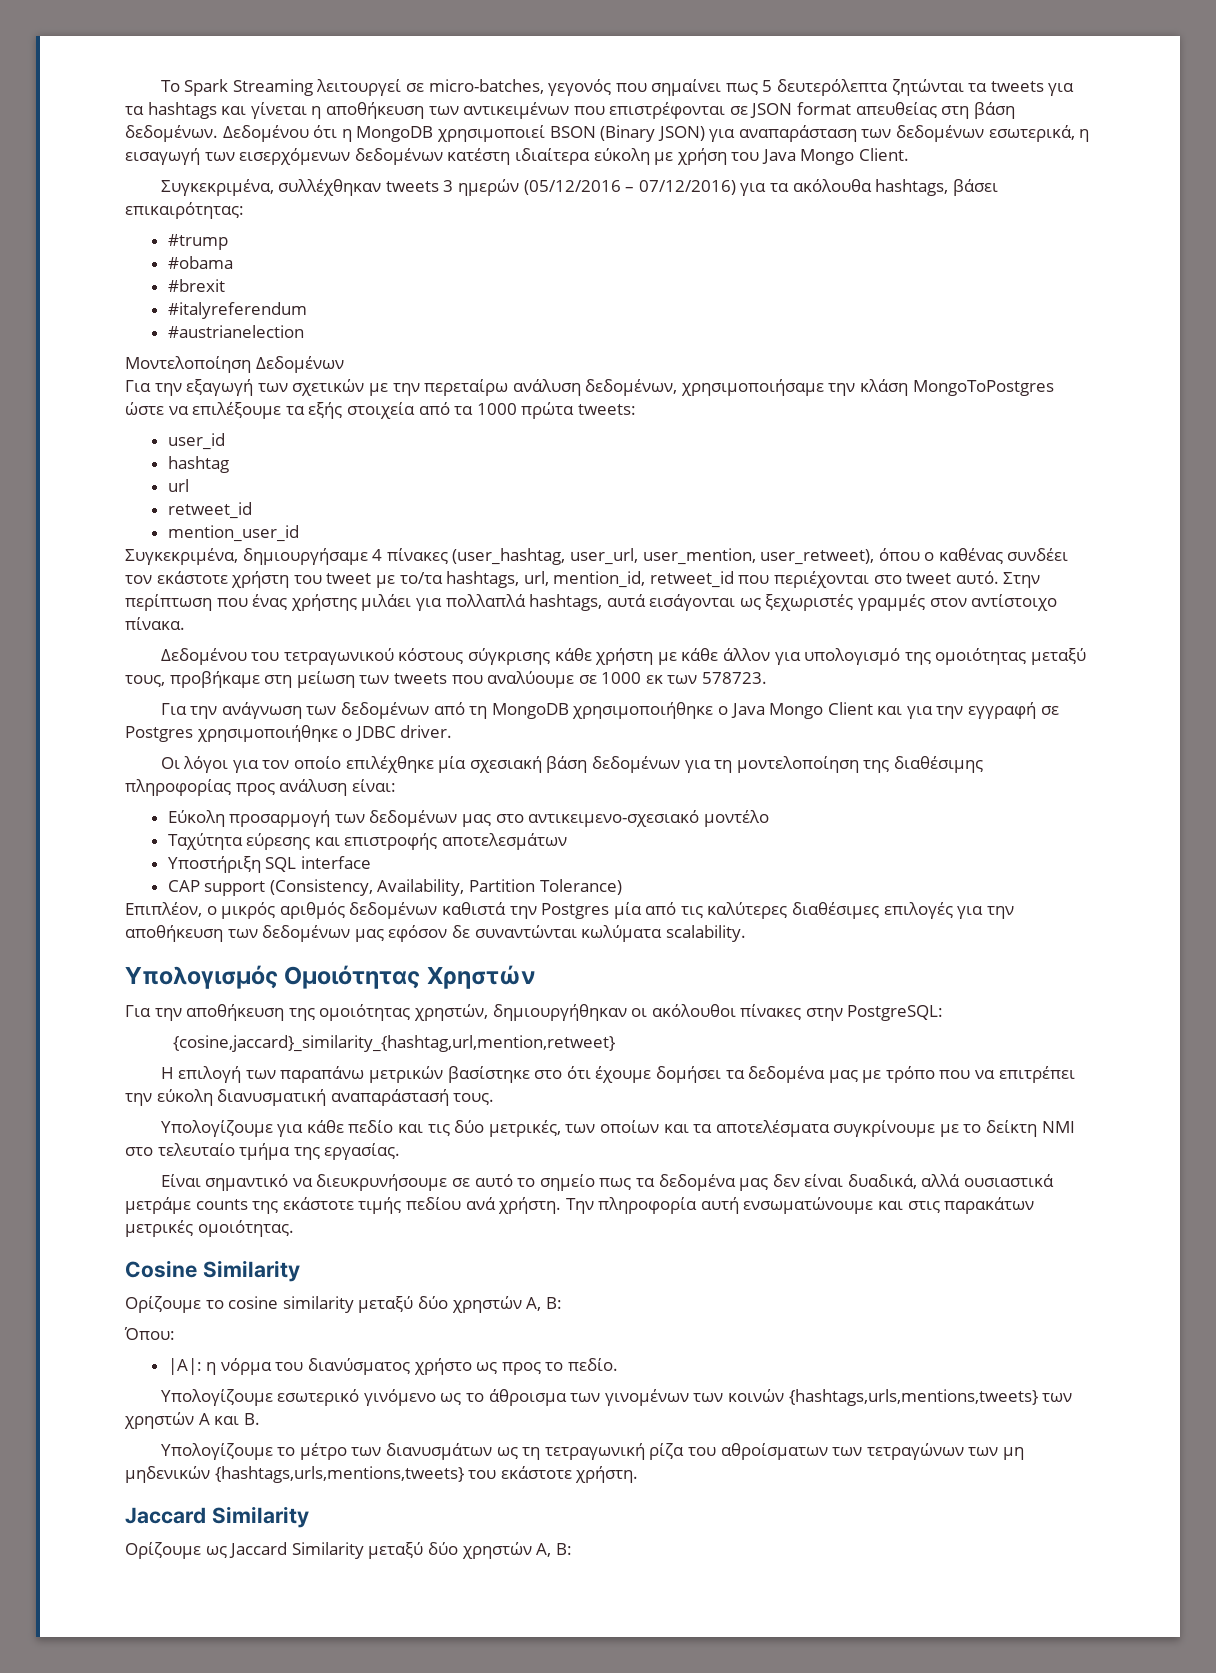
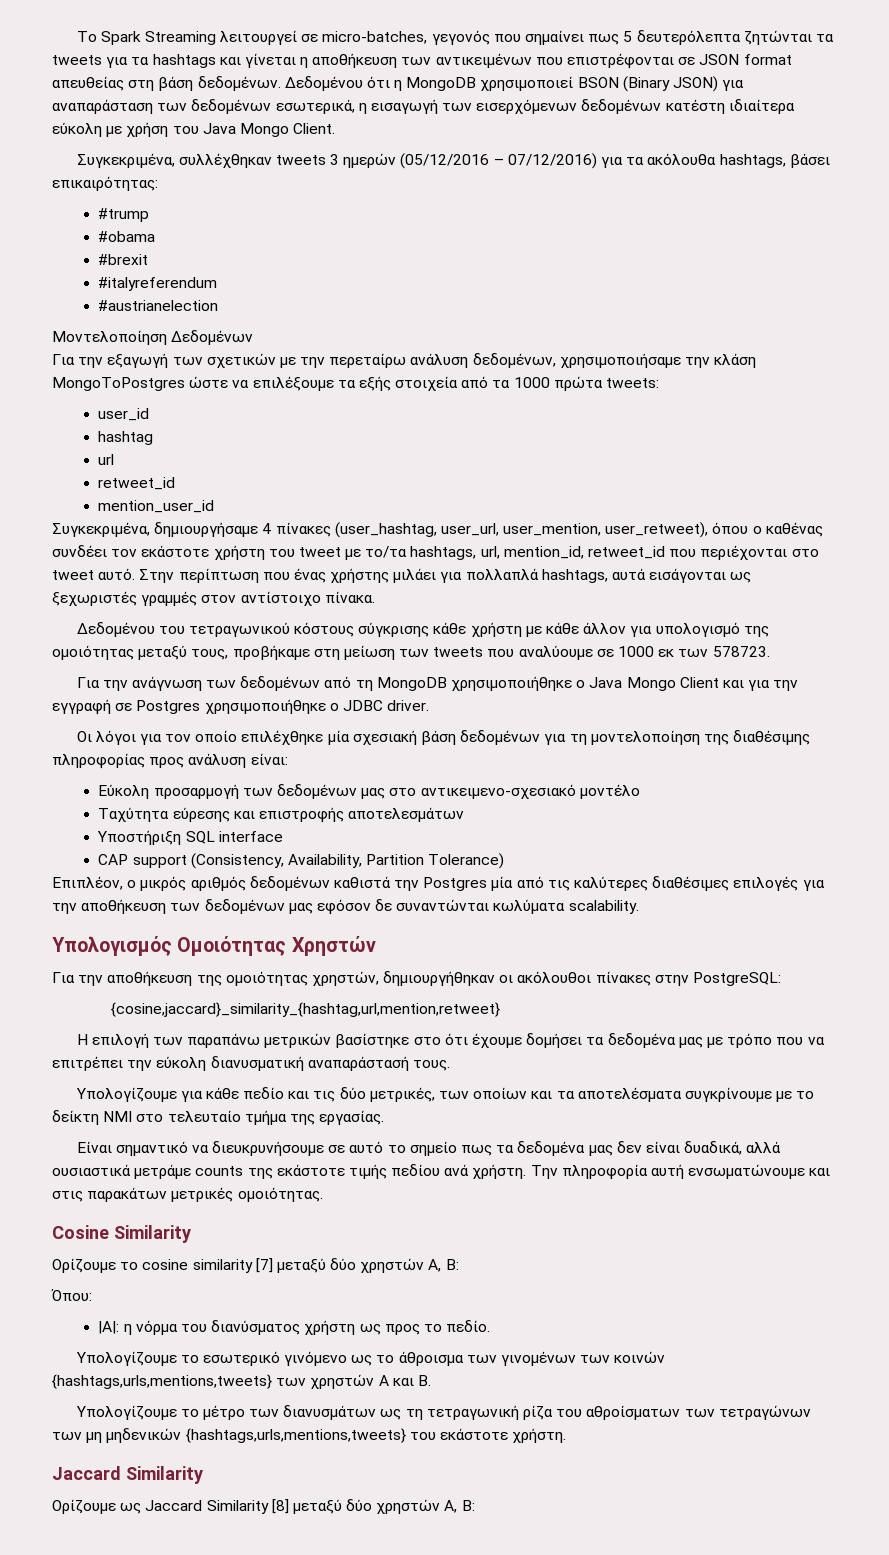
- Ορίζουμε το cosine similarity μεταξύ δύο χρηστών A, B:
+ Ορίζουμε το cosine similarity [7] μεταξύ δύο χρηστών A, B:
- |Α|: η νόρμα του διανύσματος χρήστο ως προς το πεδίο.
+ |Α|: η νόρμα του διανύσματος χρήστη ως προς το πεδίο.
- Υπολογίζουμε εσωτερικό γινόμενο ως το άθροισμα των γινομένων των κοινών {hashtags,urls,mentions,tweets} των χρηστών Α και Β.
+ Υπολογίζουμε το εσωτερικό γινόμενο ως το άθροισμα των γινομένων των κοινών {hashtags,urls,mentions,tweets} των χρηστών Α και Β.
- Ορίζουμε ως Jaccard Similarity μεταξύ δύο χρηστών A, B:
+ Ορίζουμε ως Jaccard Similarity [8] μεταξύ δύο χρηστών A, B:

